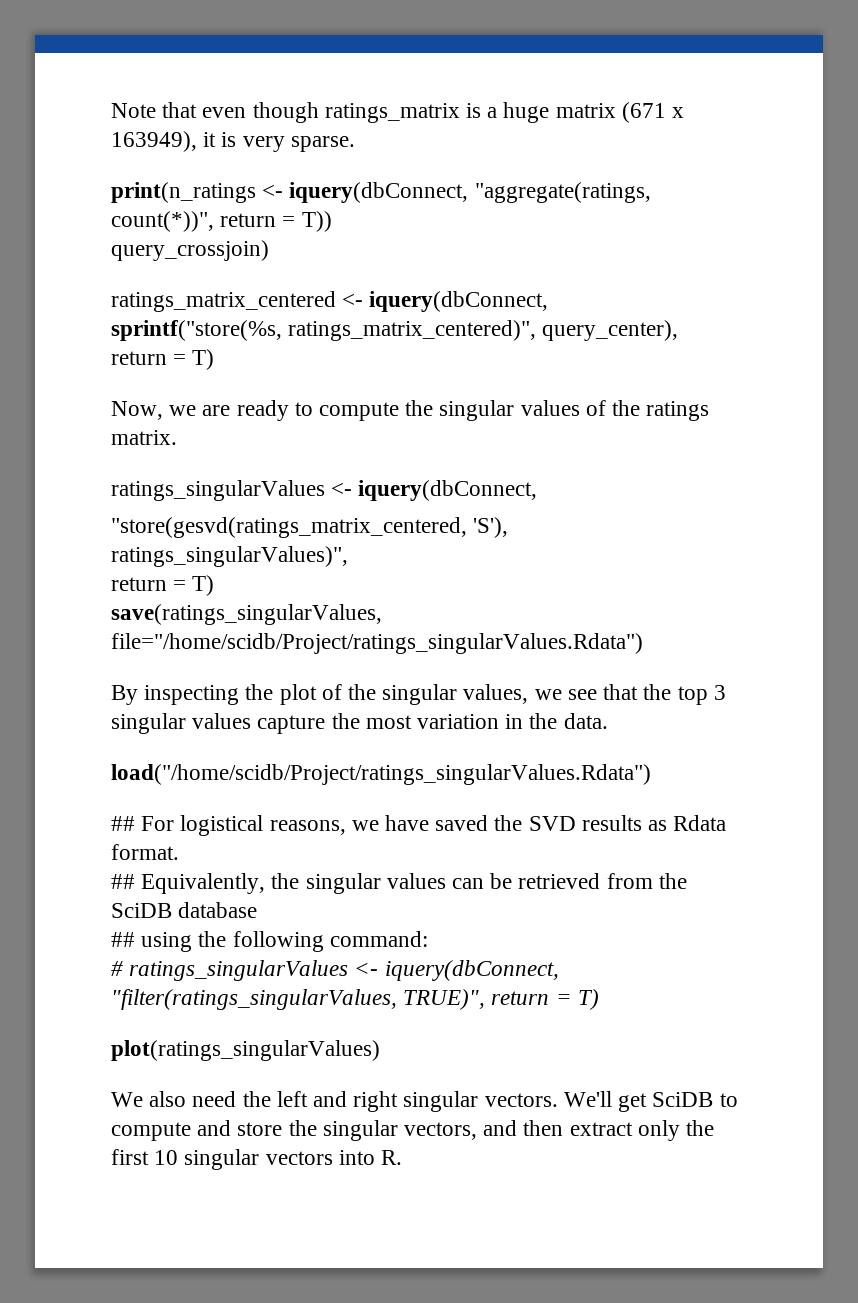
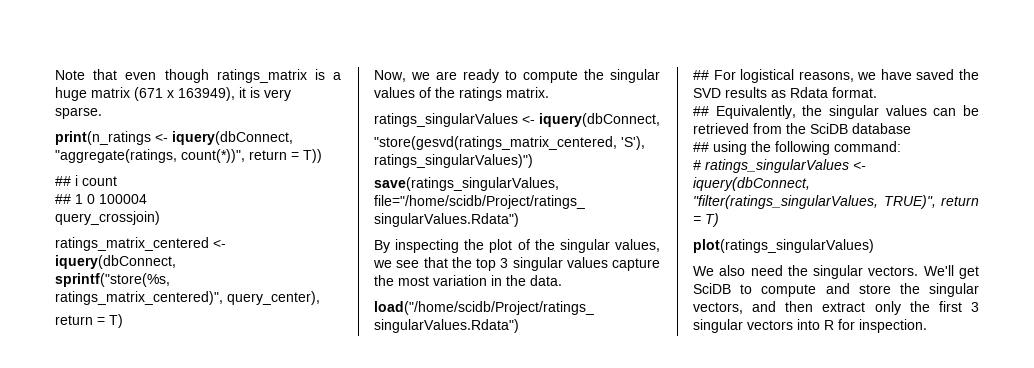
+ ## i count
+ ## 1 0 100004
- "store(gesvd(ratings_matrix_centered, 'S'), ratings_singularValues)",
- return = T)
+ "store(gesvd(ratings_matrix_centered, 'S'), ratings_singularValues)")
- We also need the left and right singular vectors.
+ We also need the singular vectors.
- We'll get SciDB to compute and store the singular vectors, and then extract only the first 10 singular vectors into R.
+ We'll get SciDB to compute and store the singular vectors, and then extract only the first 3 singular vectors into R for inspection.

